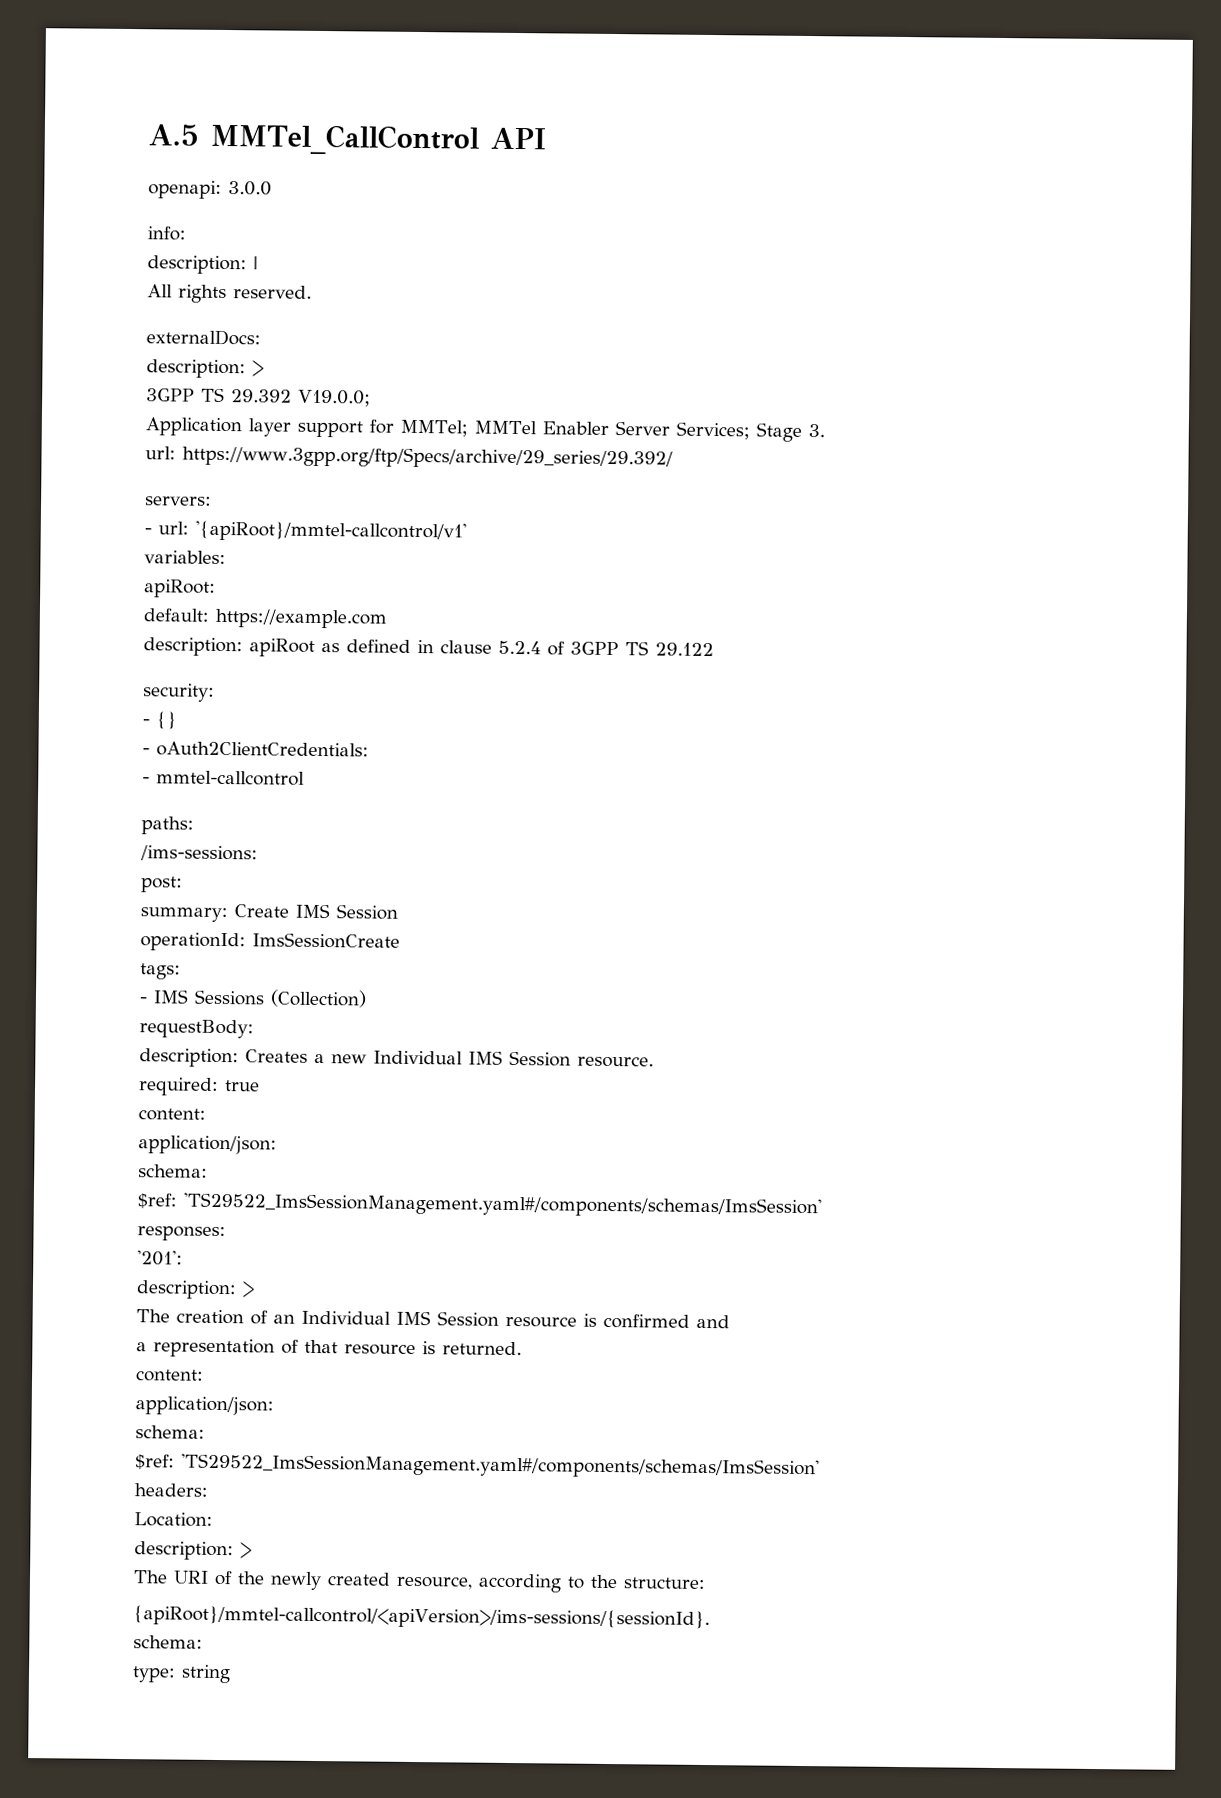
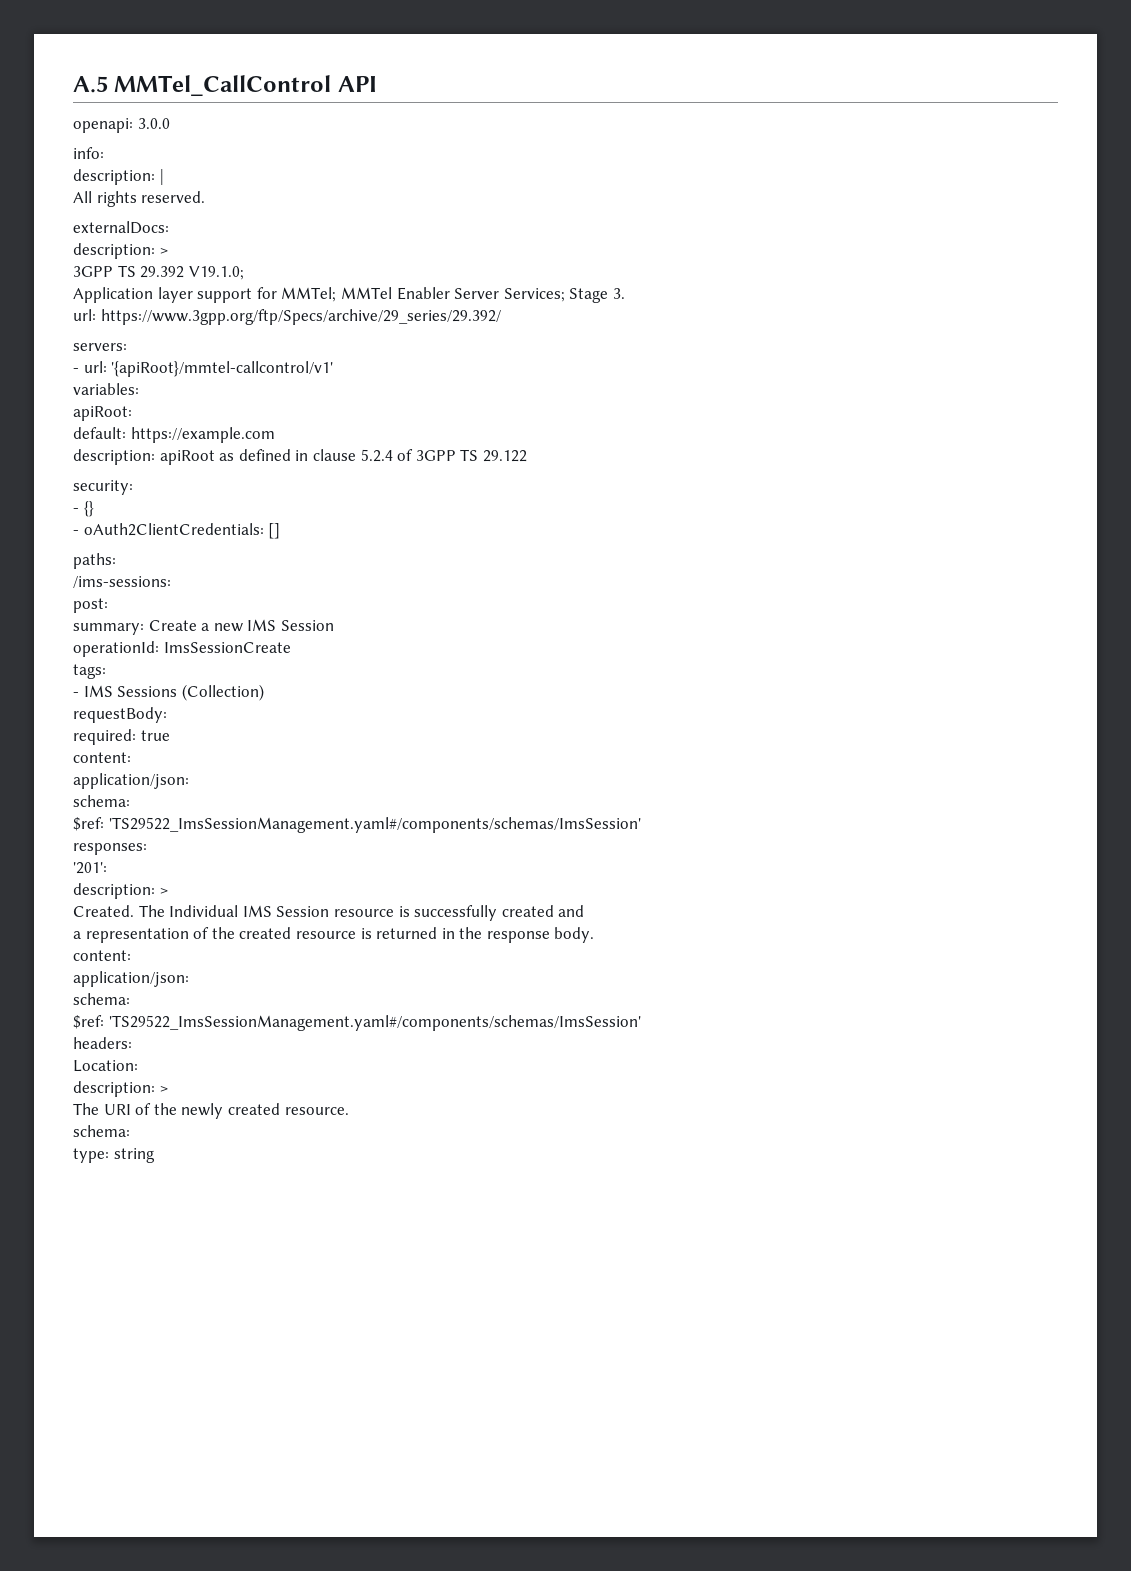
- 3GPP TS 29.392 V19.0.0;
+ 3GPP TS 29.392 V19.1.0;
- - oAuth2ClientCredentials:
- - mmtel-callcontrol
+ - oAuth2ClientCredentials: []
- summary: Create IMS Session
+ summary: Create a new IMS Session
- description: Creates a new Individual IMS Session resource.
- The creation of an Individual IMS Session resource is confirmed and
+ Created. The Individual IMS Session resource is successfully created and
- a representation of that resource is returned.
+ a representation of the created resource is returned in the response body.
- The URI of the newly created resource, according to the structure:
- {apiRoot}/mmtel-callcontrol/<apiVersion>/ims-sessions/{sessionId}.
+ The URI of the newly created resource.

